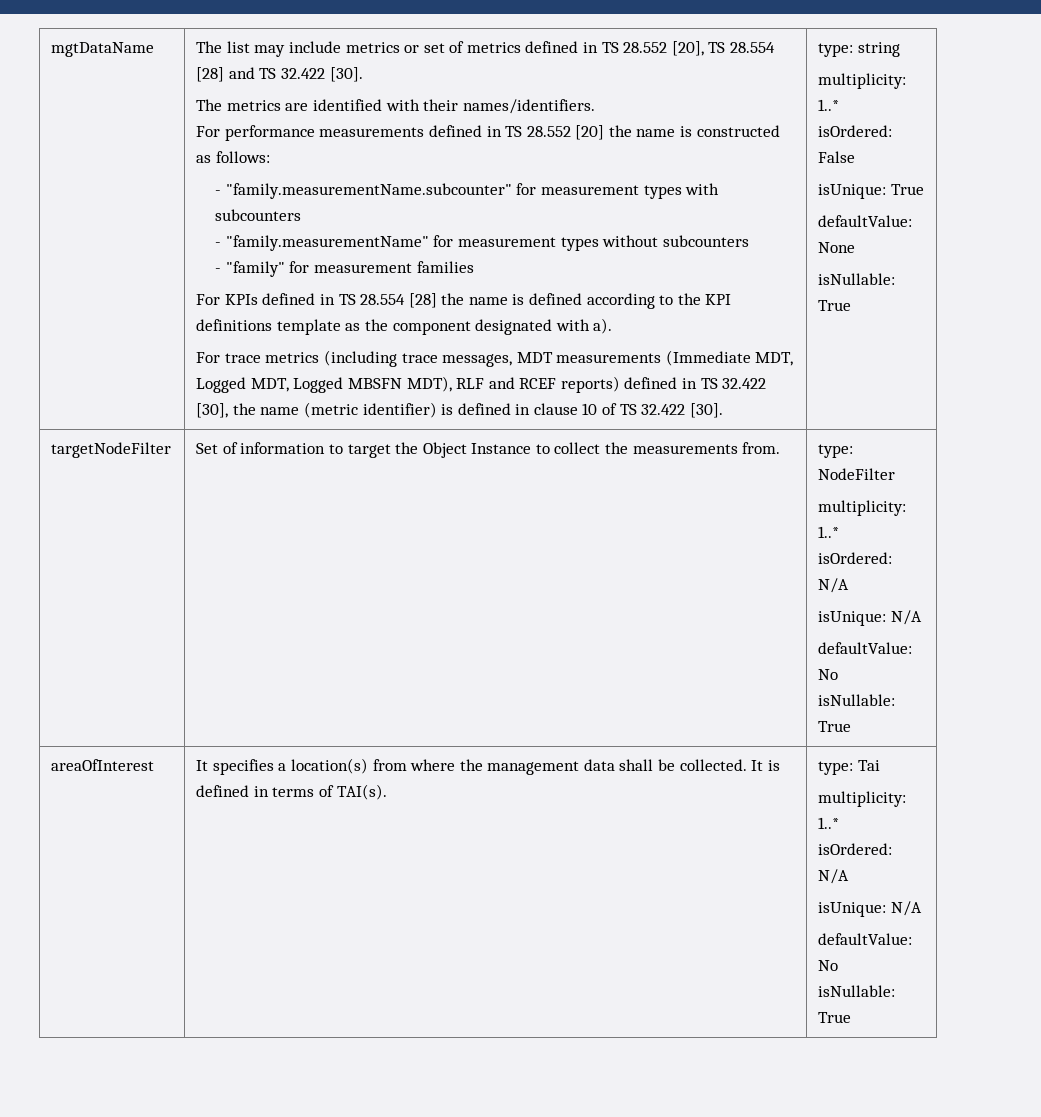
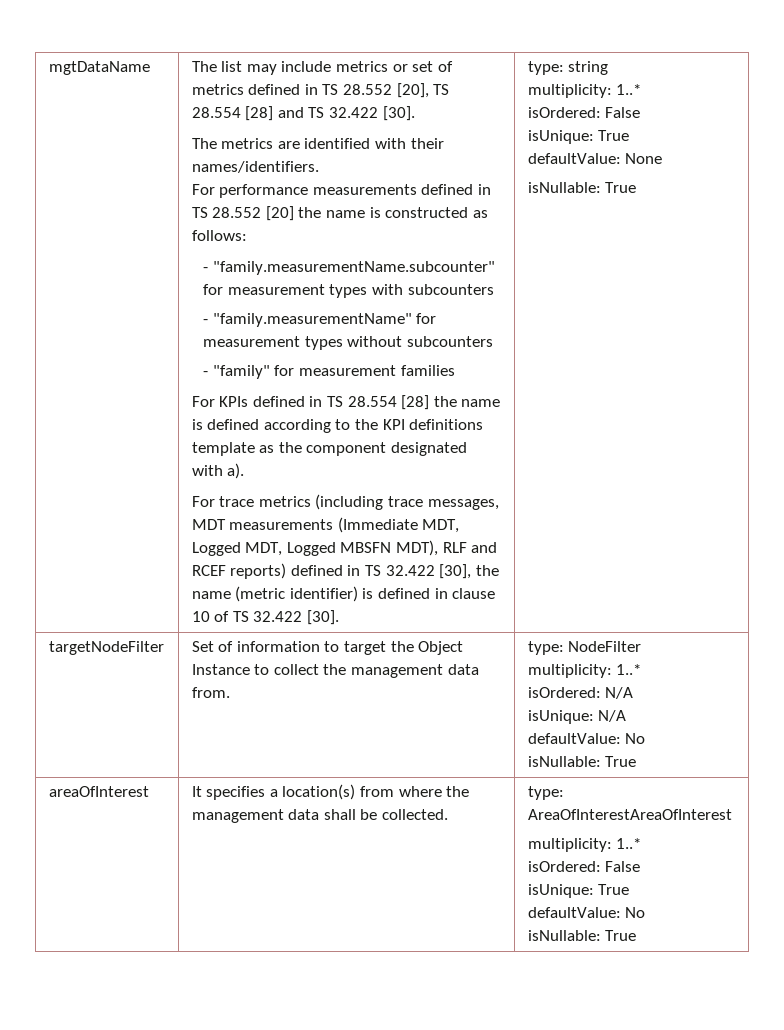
- targetNodeFilter | Set of information to target the Object Instance to collect the measurements from. | type: NodeFilter
+ targetNodeFilter | Set of information to target the Object Instance to collect the management data from. | type: NodeFilter
- areaOfInterest | It specifies a location(s) from where the management data shall be collected. It is defined in terms of TAI(s). | type: Tai
+ areaOfInterest | It specifies a location(s) from where the management data shall be collected. | type: AreaOfInterestAreaOfInterest
  multiplicity: 1..*
- isOrdered: N/A
- isUnique: N/A
+ isOrdered: False
+ isUnique: True

